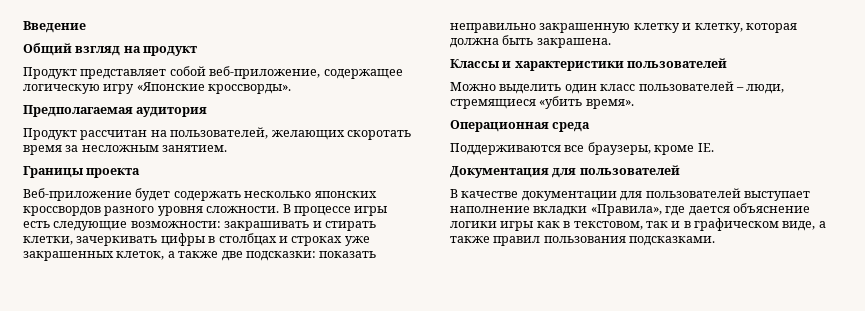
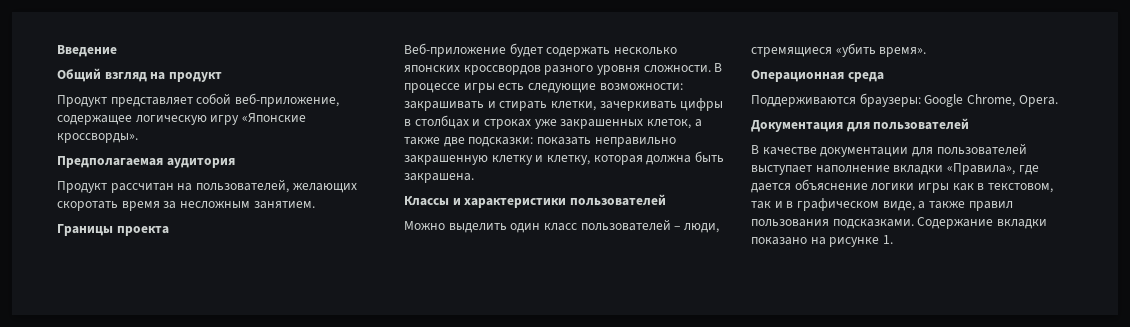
- Поддерживаются все браузеры, кроме IE.
+ Поддерживаются браузеры: Google Chrome, Opera.
+ Содержание вкладки показано на рисунке 1.

